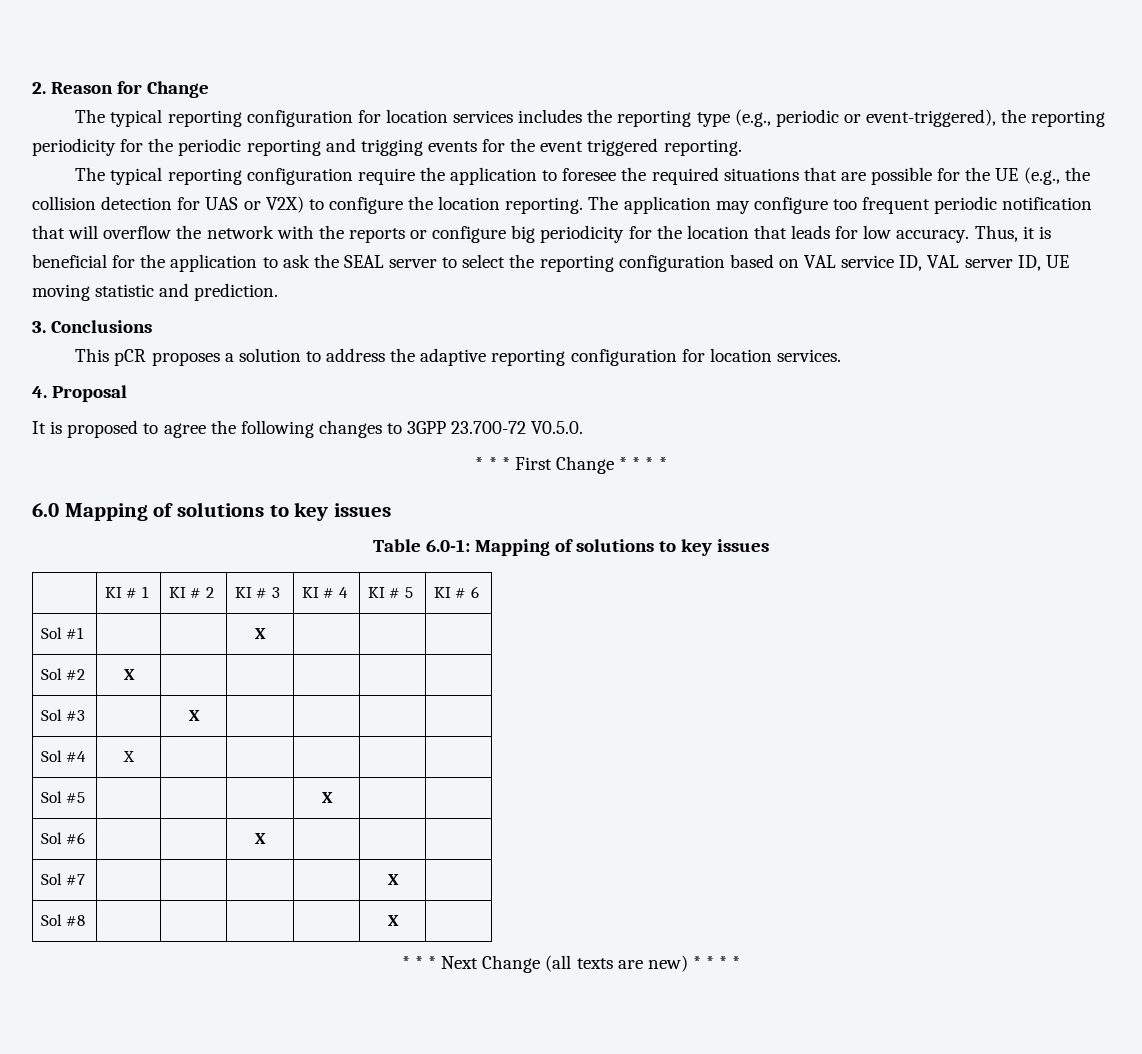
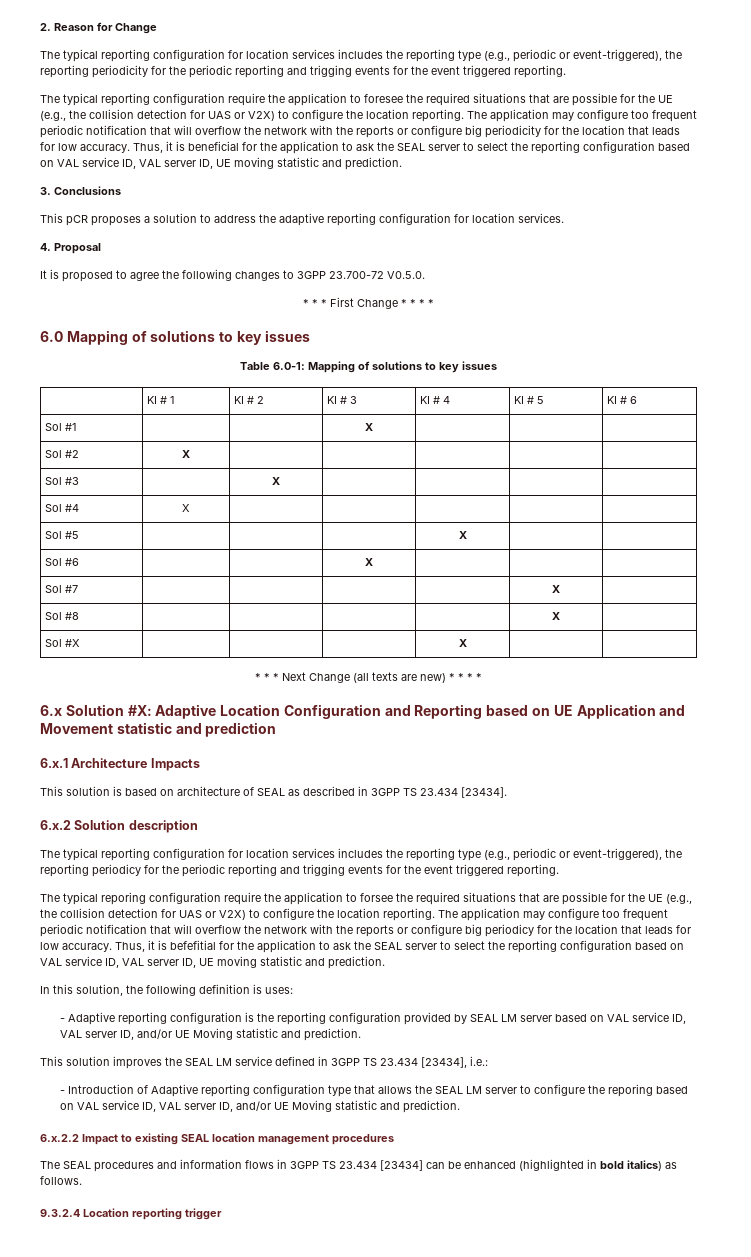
+ Sol #X | | | | X | |
+ 6.x Solution #X: Adaptive Location Configuration and Reporting based on UE Application and Movement statistic and prediction
+ 6.x.1 Architecture Impacts
+ This solution is based on architecture of SEAL as described in 3GPP TS 23.434 [23434].
+ 6.x.2 Solution description
+ The typical reporting configuration for location services includes the reporting type (e.g., periodic or event-triggered), the reporting periodicy for the periodic reporting and trigging events for the event triggered reporting.
+ The typical reporing configuration require the application to forsee the required situations that are possible for the UE (e.g., the collision detection for UAS or V2X) to configure the location reporting. The application may configure too frequent periodic notification that will overflow the network with the reports or configure big periodicy for the location that leads for low accuracy. Thus, it is befefitial for the application to ask the SEAL server to select the reporting configuration based on VAL service ID, VAL server ID, UE moving statistic and prediction.
+ In this solution, the following definition is uses:
+ - Adaptive reporting configuration is the reporting configuration provided by SEAL LM server based on VAL service ID, VAL server ID, and/or UE Moving statistic and prediction.
+ This solution improves the SEAL LM service defined in 3GPP TS 23.434 [23434], i.e.:
+ - Introduction of Adaptive reporting configuration type that allows the SEAL LM server to configure the reporing based on VAL service ID, VAL server ID, and/or UE Moving statistic and prediction.
+ 6.x.2.2 Impact to existing SEAL location management procedures
+ The SEAL procedures and information flows in 3GPP TS 23.434 [23434] can be enhanced (highlighted in bold italics) as follows.
+ 9.3.2.4 Location reporting trigger

